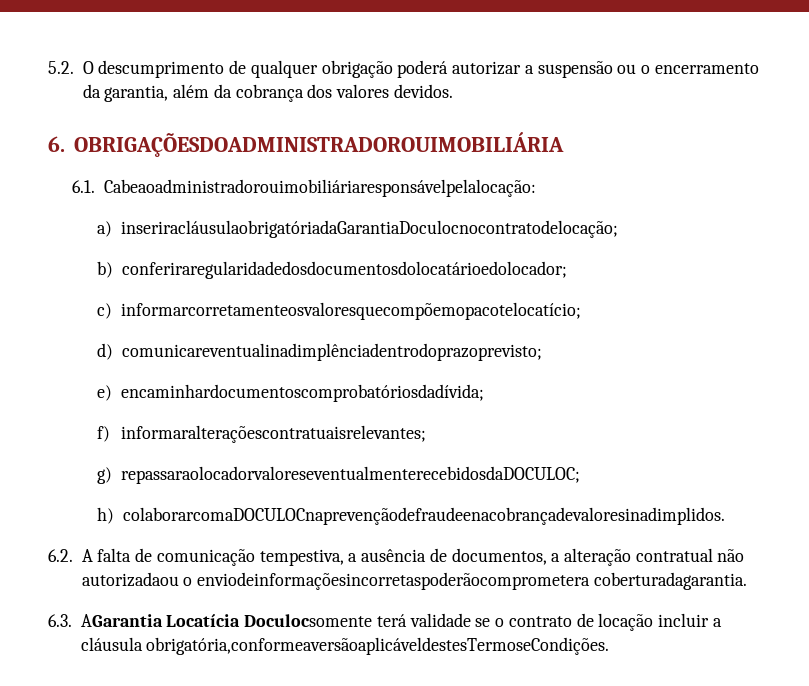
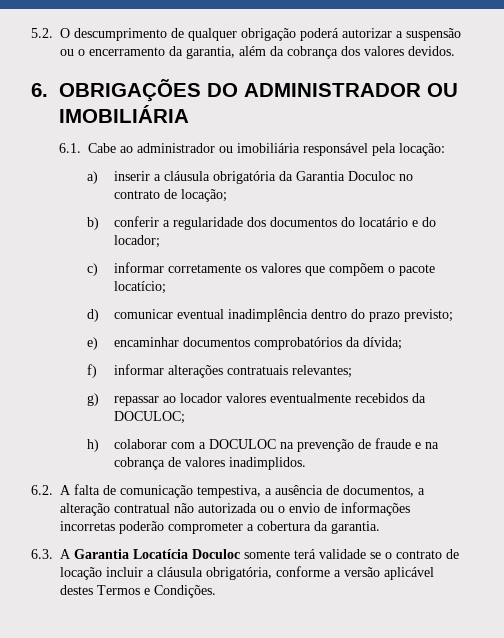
- 6. OBRIGAÇÕESDOADMINISTRADOROUIMOBILIÁRIA
- 6.1. Cabeaoadministradorouimobiliáriaresponsávelpelalocação:
- a) inseriracláusulaobrigatóriadaGarantiaDoculocnocontratodelocação;
- b) conferiraregularidadedosdocumentosdolocatárioedolocador;
- c) informarcorretamenteosvaloresquecompõemopacotelocatício;
- d) comunicareventualinadimplênciadentrodoprazoprevisto;
- e) encaminhardocumentoscomprobatóriosdadívida;
- f) informaralteraçõescontratuaisrelevantes;
- g) repassaraolocadorvaloreseventualmenterecebidosdaDOCULOC;
- h) colaborarcomaDOCULOCnaprevençãodefraudeenacobrançadevaloresinadimplidos.
+ 6. OBRIGAÇÕES DO ADMINISTRADOR OU IMOBILIÁRIA
+ 6.1. Cabe ao administrador ou imobiliária responsável pela locação:
+ a) inserir a cláusula obrigatória da Garantia Doculoc no contrato de locação;
+ b) conferir a regularidade dos documentos do locatário e do locador;
+ c) informar corretamente os valores que compõem o pacote locatício;
+ d) comunicar eventual inadimplência dentro do prazo previsto;
+ e) encaminhar documentos comprobatórios da dívida;
+ f) informar alterações contratuais relevantes;
+ g) repassar ao locador valores eventualmente recebidos da DOCULOC;
+ h) colaborar com a DOCULOC na prevenção de fraude e na cobrança de valores inadimplidos.
- 6.2. A falta de comunicação tempestiva, a ausência de documentos, a alteração contratual não autorizadaou o enviodeinformaçõesincorretaspoderãocomprometera coberturadagarantia.
- 6.3. AGarantia Locatícia Doculocsomente terá validade se o contrato de locação incluir a cláusula obrigatória,conformeaversãoaplicáveldestesTermoseCondições.
+ 6.2. A falta de comunicação tempestiva, a ausência de documentos, a alteração contratual não autorizada ou o envio de informações incorretas poderão comprometer a cobertura da garantia.
+ 6.3. A Garantia Locatícia Doculoc somente terá validade se o contrato de locação incluir a cláusula obrigatória, conforme a versão aplicável destes Termos e Condições.

